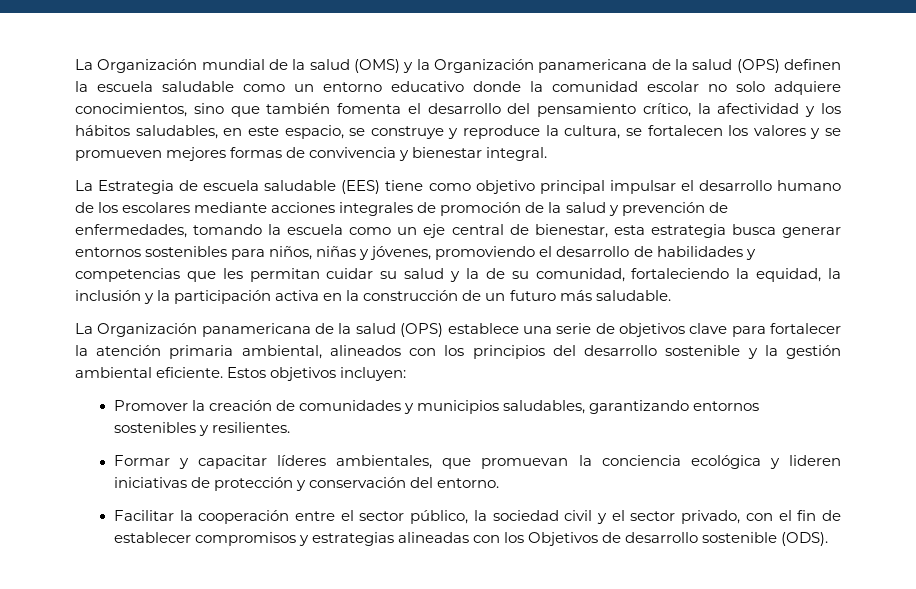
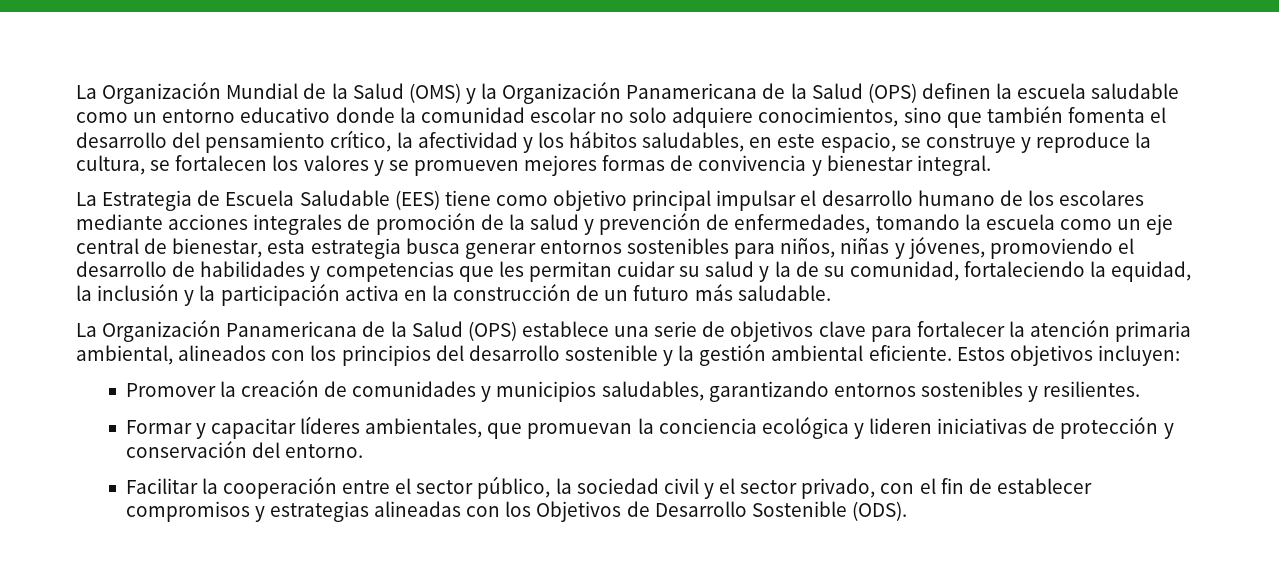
- La Organización mundial de la salud (OMS) y la Organización panamericana de la salud (OPS) definen la escuela saludable como un entorno educativo donde la comunidad escolar no solo adquiere conocimientos, sino que también fomenta el desarrollo del pensamiento crítico, la afectividad y los hábitos saludables, en este espacio, se construye y reproduce la cultura, se fortalecen los valores y se promueven mejores formas de convivencia y bienestar integral.
+ La Organización Mundial de la Salud (OMS) y la Organización Panamericana de la Salud (OPS) definen la escuela saludable como un entorno educativo donde la comunidad escolar no solo adquiere conocimientos, sino que también fomenta el desarrollo del pensamiento crítico, la afectividad y los hábitos saludables, en este espacio, se construye y reproduce la cultura, se fortalecen los valores y se promueven mejores formas de convivencia y bienestar integral.
- La Estrategia de escuela saludable (EES) tiene como objetivo principal impulsar el desarrollo humano de los escolares mediante acciones integrales de promoción de la salud y prevención de enfermedades, tomando la escuela como un eje central de bienestar, esta estrategia busca generar entornos sostenibles para niños, niñas y jóvenes, promoviendo el desarrollo de habilidades y competencias que les permitan cuidar su salud y la de su comunidad, fortaleciendo la equidad, la inclusión y la participación activa en la construcción de un futuro más saludable.
+ La Estrategia de Escuela Saludable (EES) tiene como objetivo principal impulsar el desarrollo humano de los escolares mediante acciones integrales de promoción de la salud y prevención de enfermedades, tomando la escuela como un eje central de bienestar, esta estrategia busca generar entornos sostenibles para niños, niñas y jóvenes, promoviendo el desarrollo de habilidades y competencias que les permitan cuidar su salud y la de su comunidad, fortaleciendo la equidad, la inclusión y la participación activa en la construcción de un futuro más saludable.
- La Organización panamericana de la salud (OPS) establece una serie de objetivos clave para fortalecer la atención primaria ambiental, alineados con los principios del desarrollo sostenible y la gestión ambiental eficiente.
+ La Organización Panamericana de la Salud (OPS) establece una serie de objetivos clave para fortalecer la atención primaria ambiental, alineados con los principios del desarrollo sostenible y la gestión ambiental eficiente.
- Facilitar la cooperación entre el sector público, la sociedad civil y el sector privado, con el fin de establecer compromisos y estrategias alineadas con los Objetivos de desarrollo sostenible (ODS).
+ Facilitar la cooperación entre el sector público, la sociedad civil y el sector privado, con el fin de establecer compromisos y estrategias alineadas con los Objetivos de Desarrollo Sostenible (ODS).

